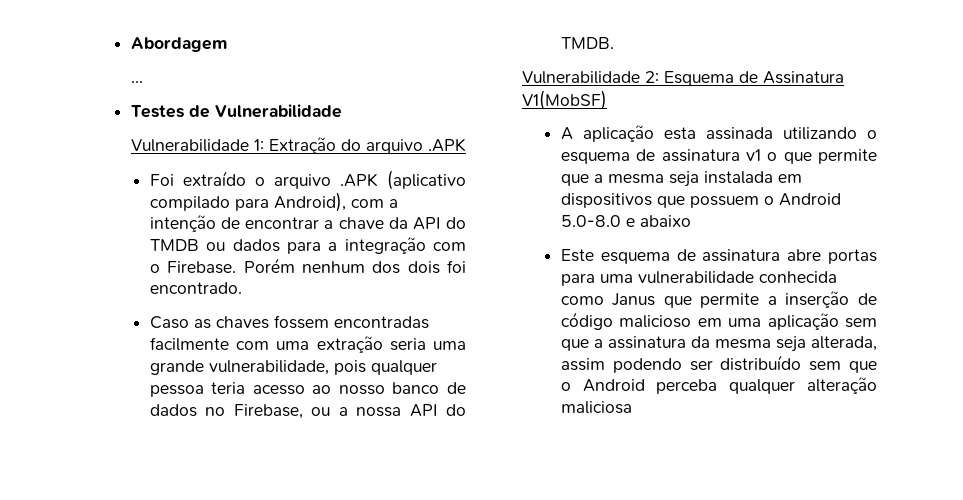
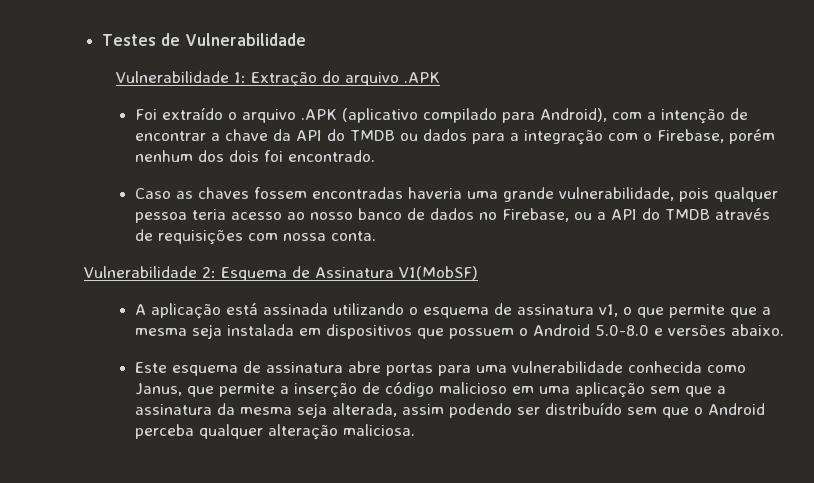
- Abordagem
- ...
- Foi extraído o arquivo .APK (aplicativo compilado para Android), com a intenção de encontrar a chave da API do TMDB ou dados para a integração com o Firebase. Porém nenhum dos dois foi encontrado.
+ Foi extraído o arquivo .APK (aplicativo compilado para Android), com a intenção de encontrar a chave da API do TMDB ou dados para a integração com o Firebase, porém nenhum dos dois foi encontrado.
- Caso as chaves fossem encontradas facilmente com uma extração seria uma grande vulnerabilidade, pois qualquer pessoa teria acesso ao nosso banco de dados no Firebase, ou a nossa API do TMDB.
+ Caso as chaves fossem encontradas haveria uma grande vulnerabilidade, pois qualquer pessoa teria acesso ao nosso banco de dados no Firebase, ou a API do TMDB através de requisições com nossa conta.
- A aplicação esta assinada utilizando o esquema de assinatura v1 o que permite que a mesma seja instalada em dispositivos que possuem o Android 5.0-8.0 e abaixo
+ A aplicação está assinada utilizando o esquema de assinatura v1, o que permite que a mesma seja instalada em dispositivos que possuem o Android 5.0-8.0 e versões abaixo.
- Este esquema de assinatura abre portas para uma vulnerabilidade conhecida como Janus que permite a inserção de código malicioso em uma aplicação sem que a assinatura da mesma seja alterada, assim podendo ser distribuído sem que o Android perceba qualquer alteração maliciosa
+ Este esquema de assinatura abre portas para uma vulnerabilidade conhecida como Janus, que permite a inserção de código malicioso em uma aplicação sem que a assinatura da mesma seja alterada, assim podendo ser distribuído sem que o Android perceba qualquer alteração maliciosa.

